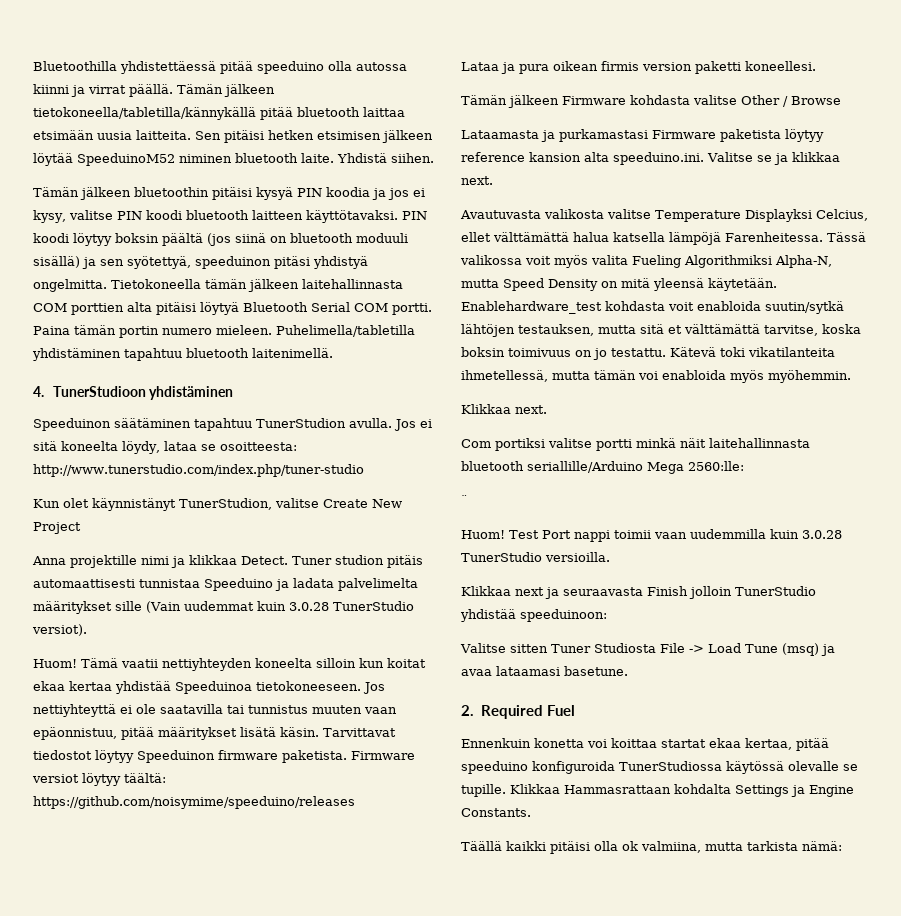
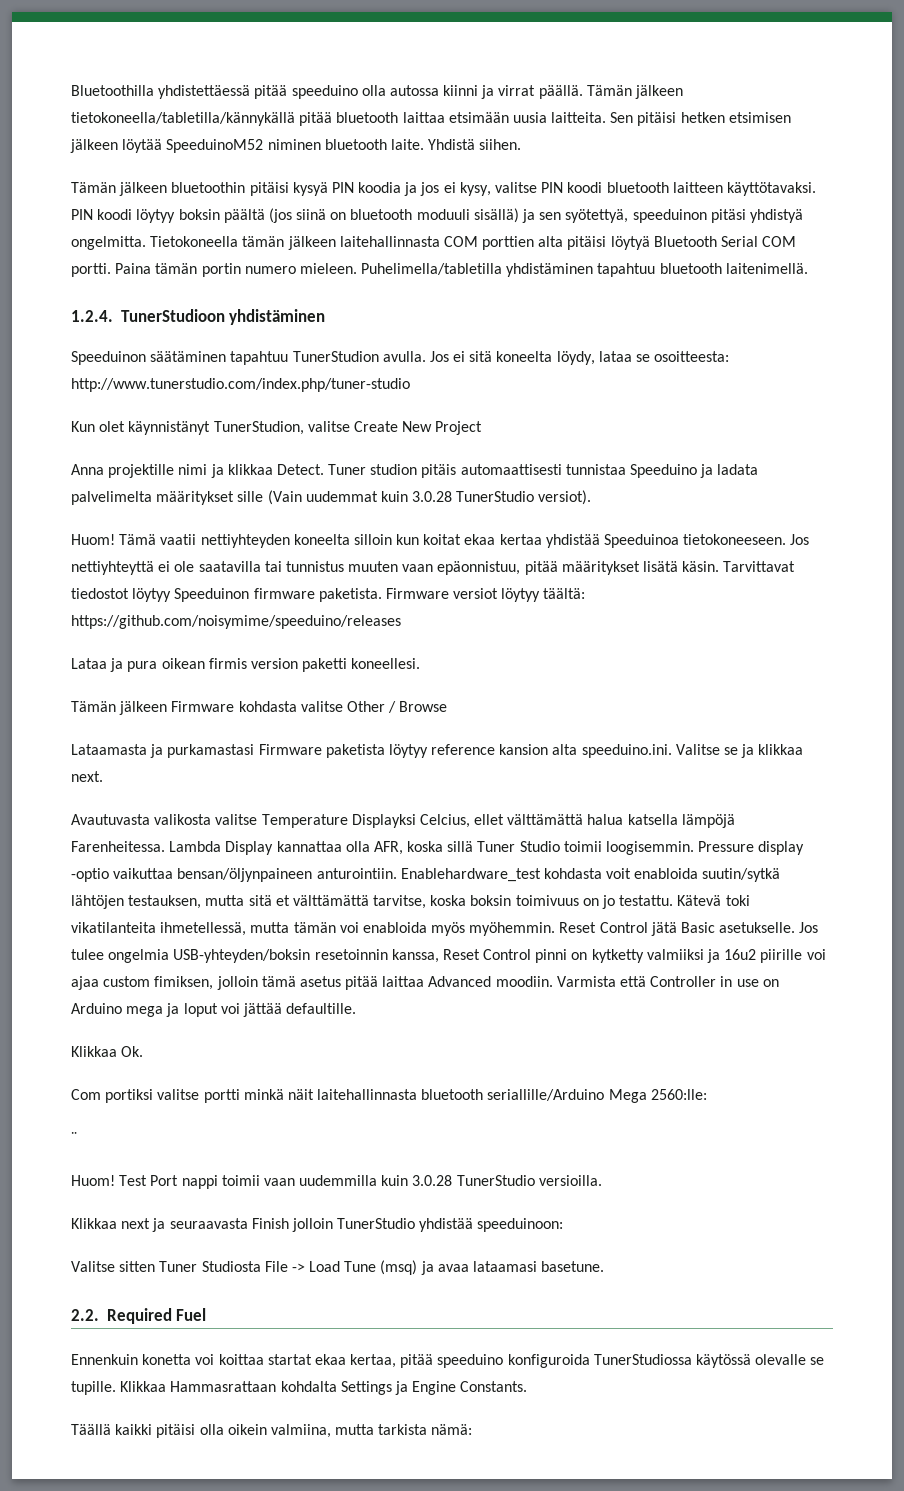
- 4. TunerStudioon yhdistäminen
+ 1.2.4. TunerStudioon yhdistäminen
- Tässä valikossa voit myös valita Fueling Algorithmiksi Alpha-N, mutta Speed Density on mitä yleensä käytetään.
+ Lambda Display kannattaa olla AFR, koska sillä Tuner Studio toimii loogisemmin. Pressure display -optio vaikuttaa bensan/öljynpaineen anturointiin.
- Kätevä toki vikatilanteita ihmetellessä, mutta tämän voi enabloida myös myöhemmin.
- Klikkaa next.
+ Kätevä toki vikatilanteita ihmetellessä, mutta tämän voi enabloida myös myöhemmin. Reset Control jätä Basic asetukselle. Jos tulee ongelmia USB-yhteyden/boksin resetoinnin kanssa, Reset Control pinni on kytketty valmiiksi ja 16u2 piirille voi ajaa custom fimiksen, jolloin tämä asetus pitää laittaa Advanced moodiin. Varmista että Controller in use on Arduino mega ja loput voi jättää defaultille.
+ Klikkaa Ok.
- 2. Required Fuel
+ 2.2. Required Fuel
- Täällä kaikki pitäisi olla ok valmiina, mutta tarkista nämä:
+ Täällä kaikki pitäisi olla oikein valmiina, mutta tarkista nämä:

